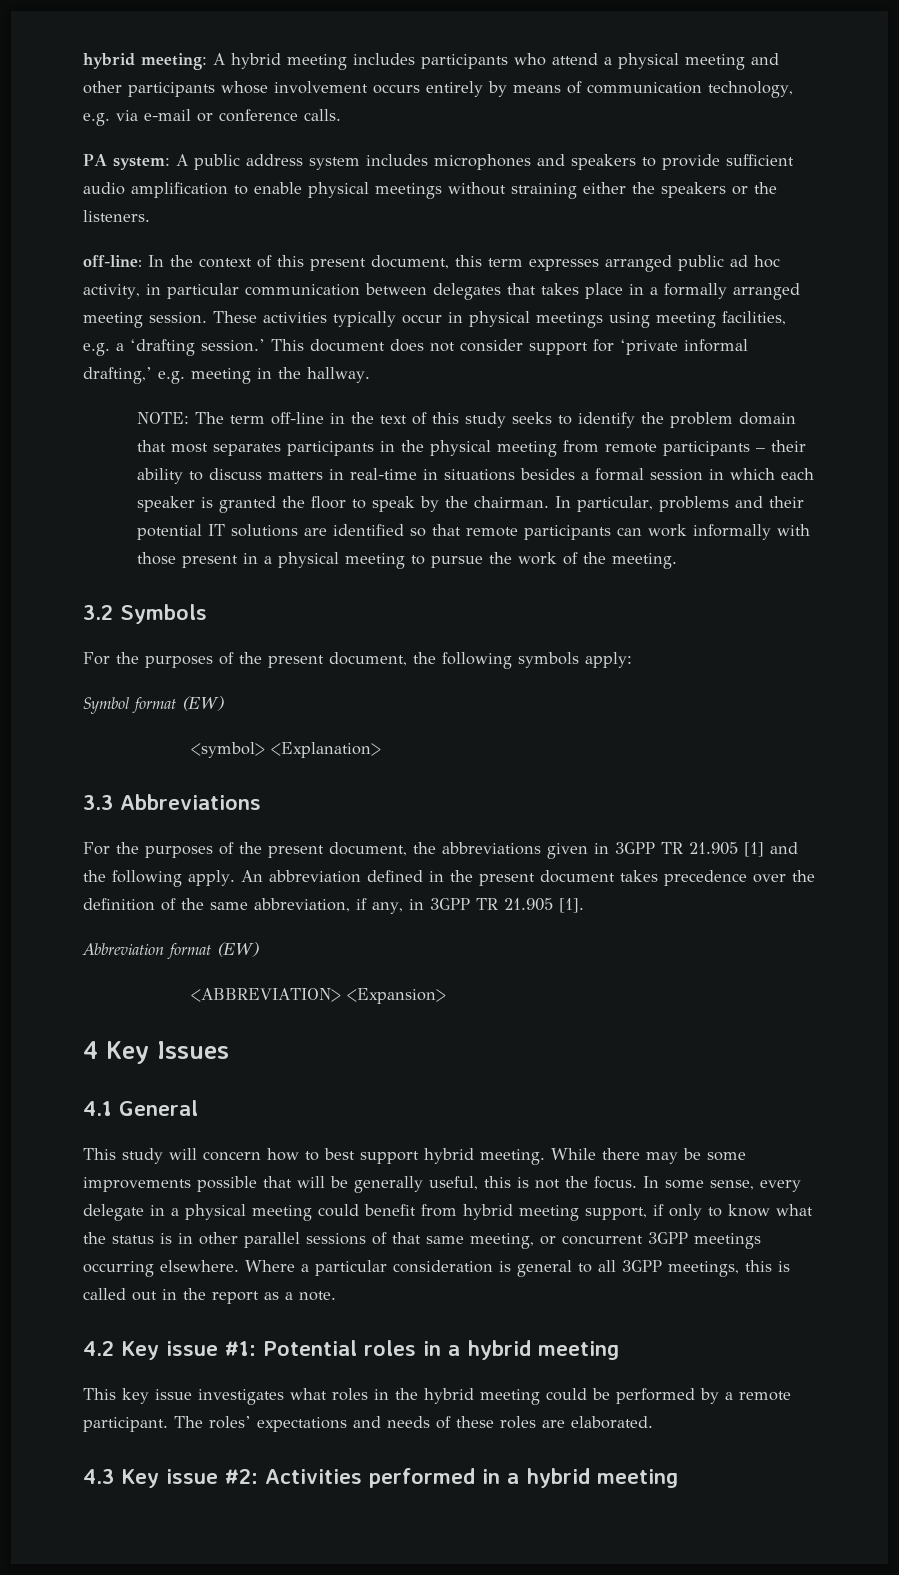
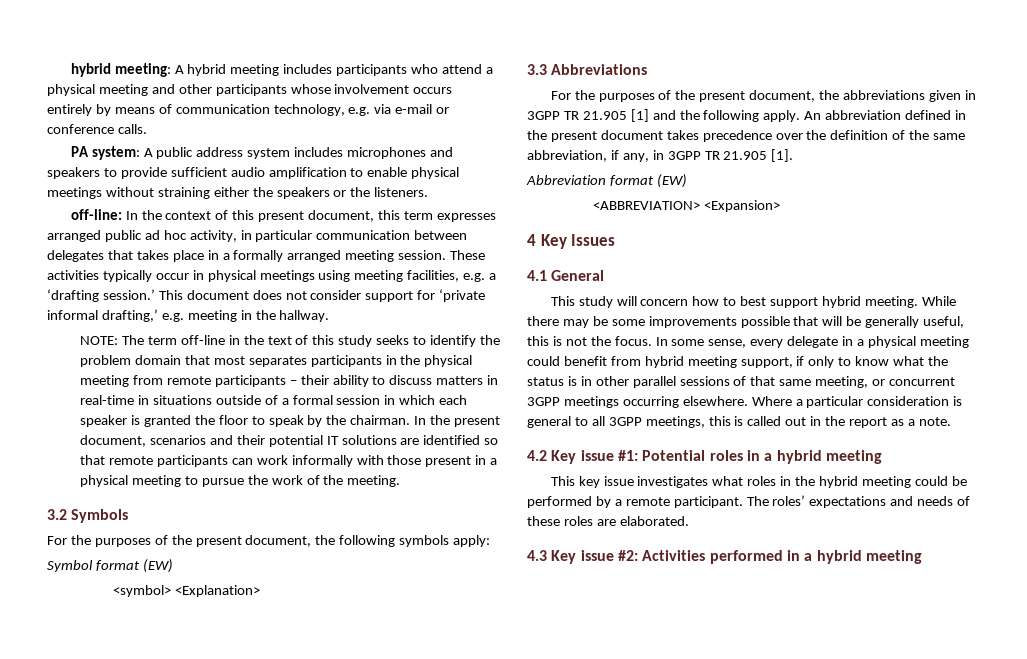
- NOTE: The term off-line in the text of this study seeks to identify the problem domain that most separates participants in the physical meeting from remote participants – their ability to discuss matters in real-time in situations besides a formal session in which each speaker is granted the floor to speak by the chairman.
+ NOTE: The term off-line in the text of this study seeks to identify the problem domain that most separates participants in the physical meeting from remote participants – their ability to discuss matters in real-time in situations outside of a formal session in which each speaker is granted the floor to speak by the chairman.
- In particular, problems and their potential IT solutions are identified so that remote participants can work informally with those present in a physical meeting to pursue the work of the meeting.
+ In the present document, scenarios and their potential IT solutions are identified so that remote participants can work informally with those present in a physical meeting to pursue the work of the meeting.

